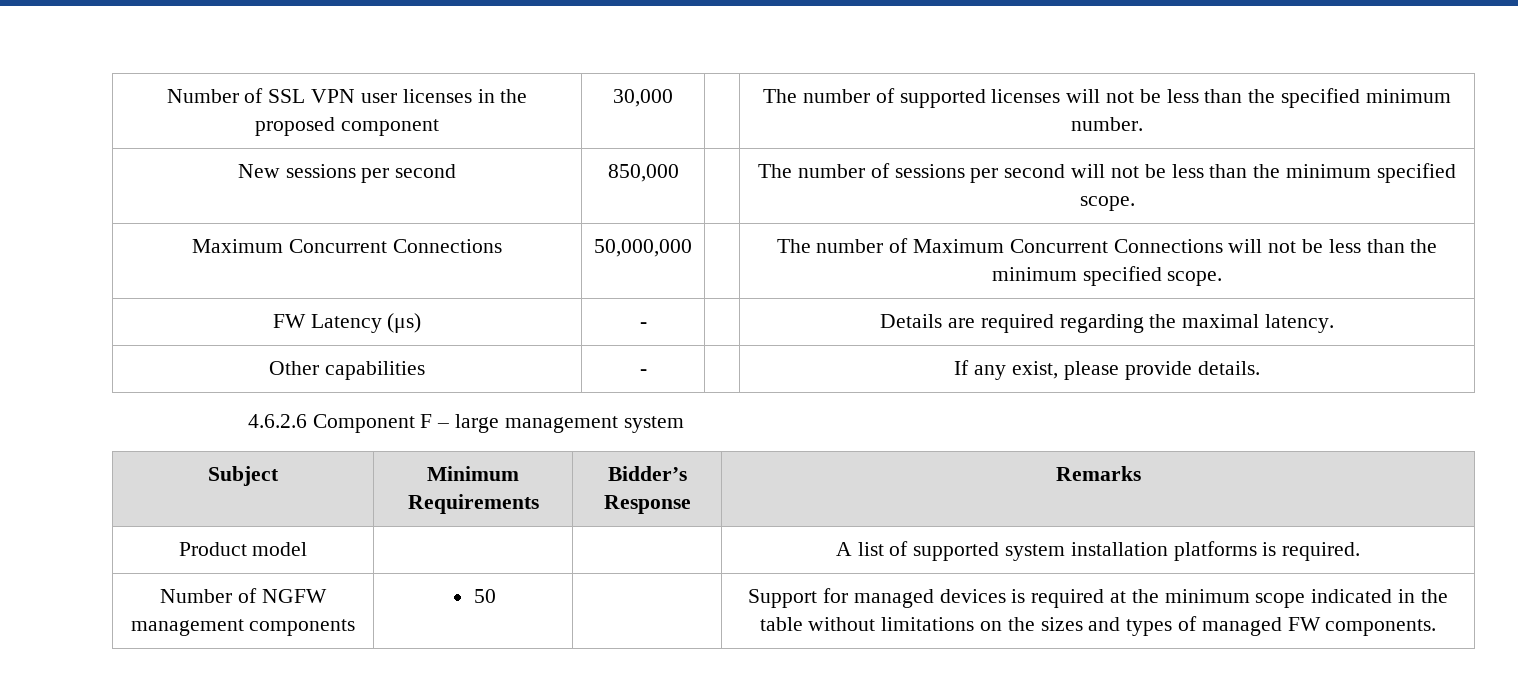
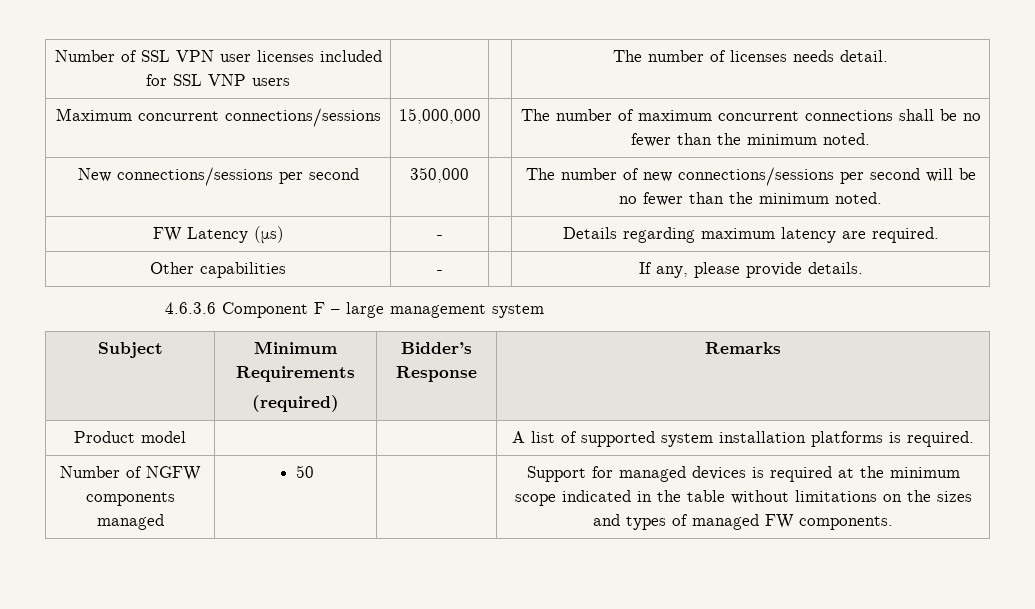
- Number of SSL VPN user licenses in the proposed component | 30,000 | | The number of supported licenses will not be less than the specified minimum number.
- New sessions per second | 850,000 | | The number of sessions per second will not be less than the minimum specified scope.
- Maximum Concurrent Connections | 50,000,000 | | The number of Maximum Concurrent Connections will not be less than the minimum specified scope.
+ Number of SSL VPN user licenses included for SSL VNP users | | | The number of licenses needs detail.
+ Maximum concurrent connections/sessions | 15,000,000 | | The number of maximum concurrent connections shall be no fewer than the minimum noted.
+ New connections/sessions per second | 350,000 | | The number of new connections/sessions per second will be no fewer than the minimum noted.
- FW Latency (μs) | - | | Details are required regarding the maximal latency.
+ FW Latency (μs) | - | | Details regarding maximum latency are required.
- Other capabilities | - | | If any exist, please provide details.
+ Other capabilities | - | | If any, please provide details.
- 4.6.2.6 Component F – large management system
+ 4.6.3.6 Component F – large management system
- Subject | Minimum Requirements | Bidder’s Response | Remarks
+ Subject | Minimum Requirements
+ (required) | Bidder’s Response | Remarks
- Number of NGFW management components | 50 | | Support for managed devices is required at the minimum scope indicated in the table without limitations on the sizes and types of managed FW components.
+ Number of NGFW components managed | 50 | | Support for managed devices is required at the minimum scope indicated in the table without limitations on the sizes and types of managed FW components.

